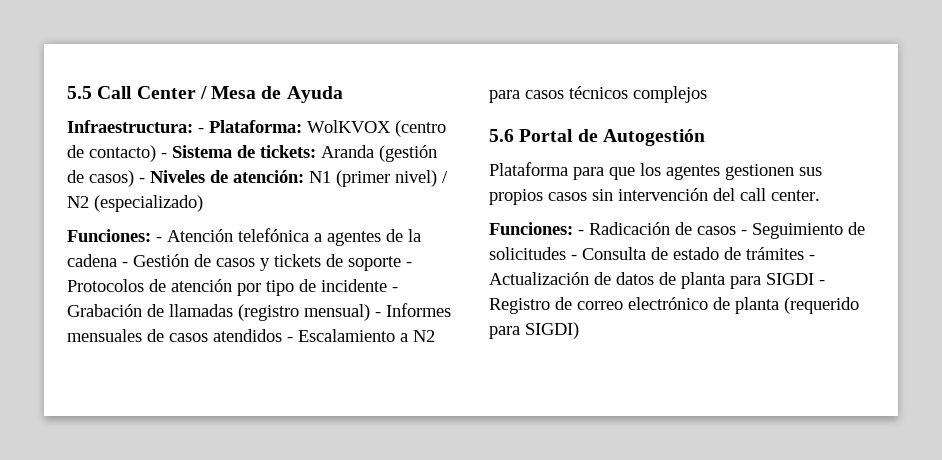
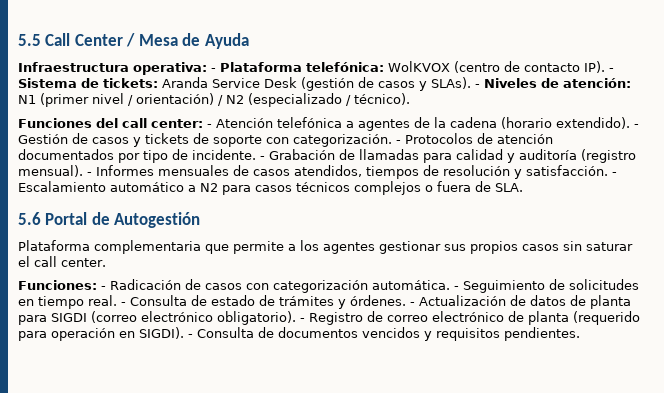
- Infraestructura: - Plataforma: WolKVOX (centro de contacto) - Sistema de tickets: Aranda (gestión de casos) - Niveles de atención: N1 (primer nivel) / N2 (especializado)
- Funciones: - Atención telefónica a agentes de la cadena - Gestión de casos y tickets de soporte - Protocolos de atención por tipo de incidente - Grabación de llamadas (registro mensual) - Informes mensuales de casos atendidos - Escalamiento a N2 para casos técnicos complejos
+ Infraestructura operativa: - Plataforma telefónica: WolKVOX (centro de contacto IP). - Sistema de tickets: Aranda Service Desk (gestión de casos y SLAs). - Niveles de atención: N1 (primer nivel / orientación) / N2 (especializado / técnico).
+ Funciones del call center: - Atención telefónica a agentes de la cadena (horario extendido). - Gestión de casos y tickets de soporte con categorización. - Protocolos de atención documentados por tipo de incidente. - Grabación de llamadas para calidad y auditoría (registro mensual). - Informes mensuales de casos atendidos, tiempos de resolución y satisfacción. - Escalamiento automático a N2 para casos técnicos complejos o fuera de SLA.
- Plataforma para que los agentes gestionen sus propios casos sin intervención del call center.
+ Plataforma complementaria que permite a los agentes gestionar sus propios casos sin saturar el call center.
- Funciones: - Radicación de casos - Seguimiento de solicitudes - Consulta de estado de trámites - Actualización de datos de planta para SIGDI - Registro de correo electrónico de planta (requerido para SIGDI)
+ Funciones: - Radicación de casos con categorización automática. - Seguimiento de solicitudes en tiempo real. - Consulta de estado de trámites y órdenes. - Actualización de datos de planta para SIGDI (correo electrónico obligatorio). - Registro de correo electrónico de planta (requerido para operación en SIGDI). - Consulta de documentos vencidos y requisitos pendientes.

